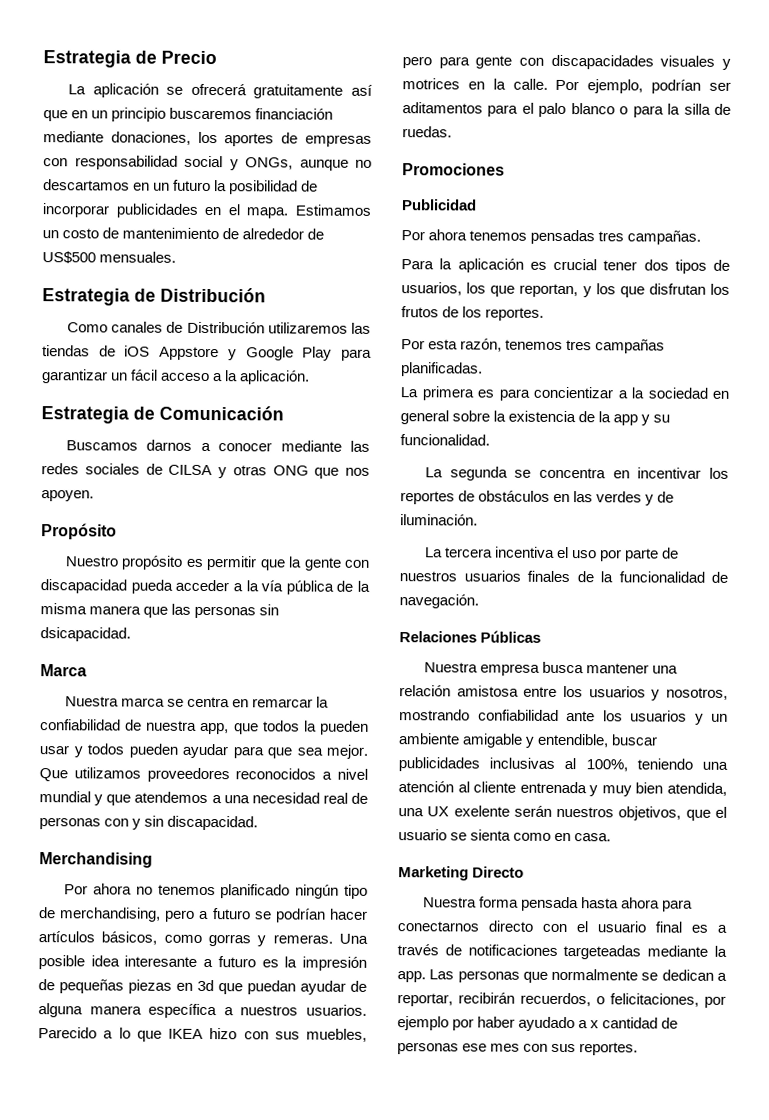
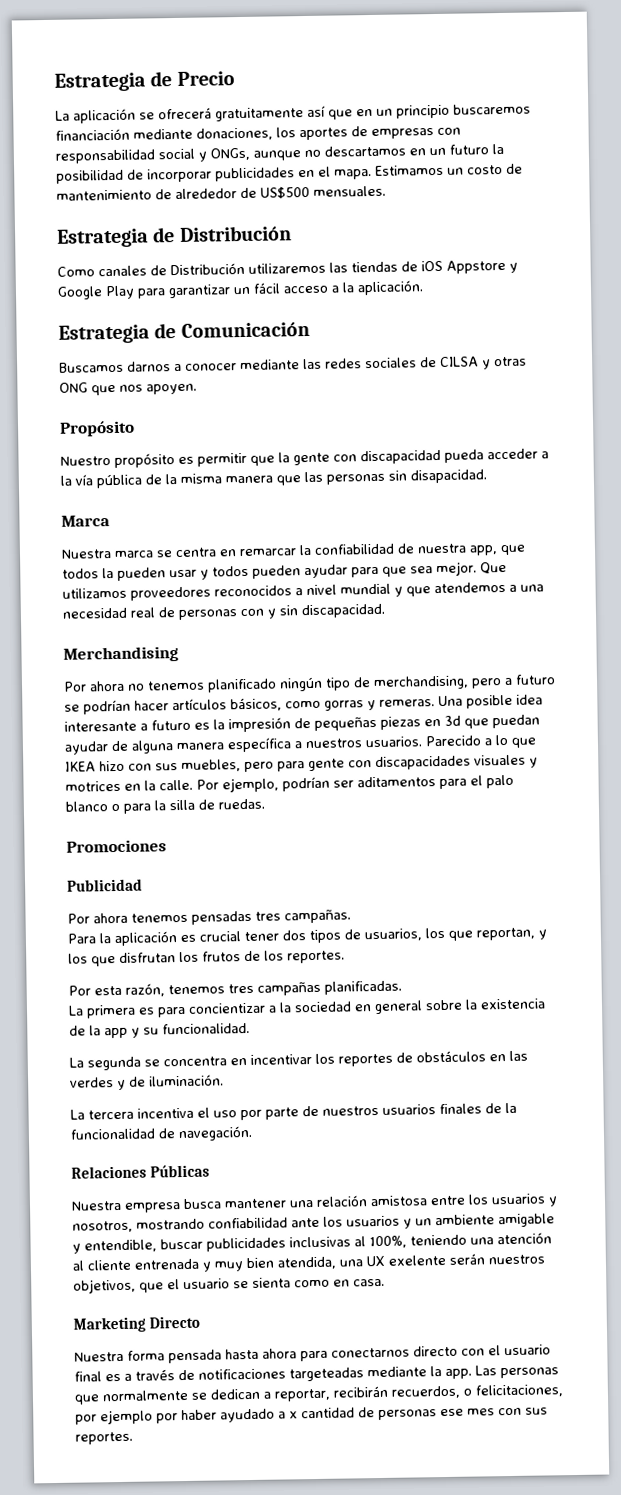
- Nuestro propósito es permitir que la gente con discapacidad pueda acceder a la vía pública de la misma manera que las personas sin dsicapacidad.
+ Nuestro propósito es permitir que la gente con discapacidad pueda acceder a la vía pública de la misma manera que las personas sin disapacidad.

